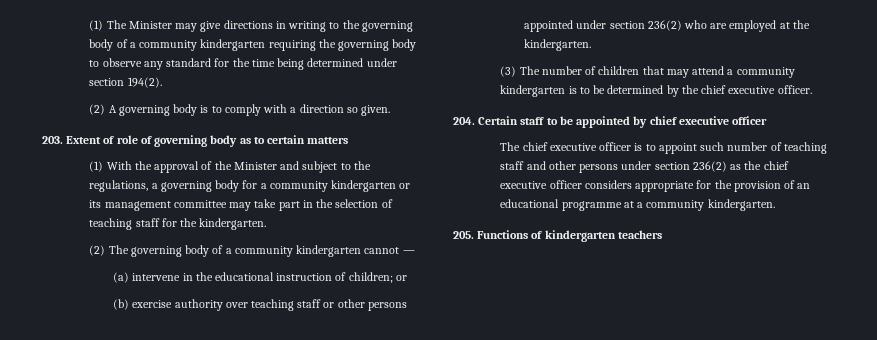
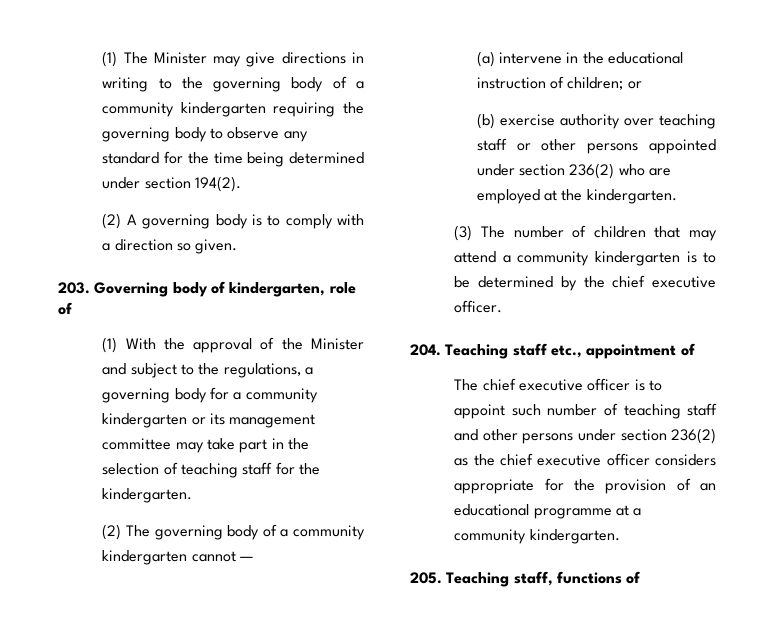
- 203. Extent of role of governing body as to certain matters
+ 203. Governing body of kindergarten, role of
- 204. Certain staff to be appointed by chief executive officer
+ 204. Teaching staff etc., appointment of
- 205. Functions of kindergarten teachers
+ 205. Teaching staff, functions of

